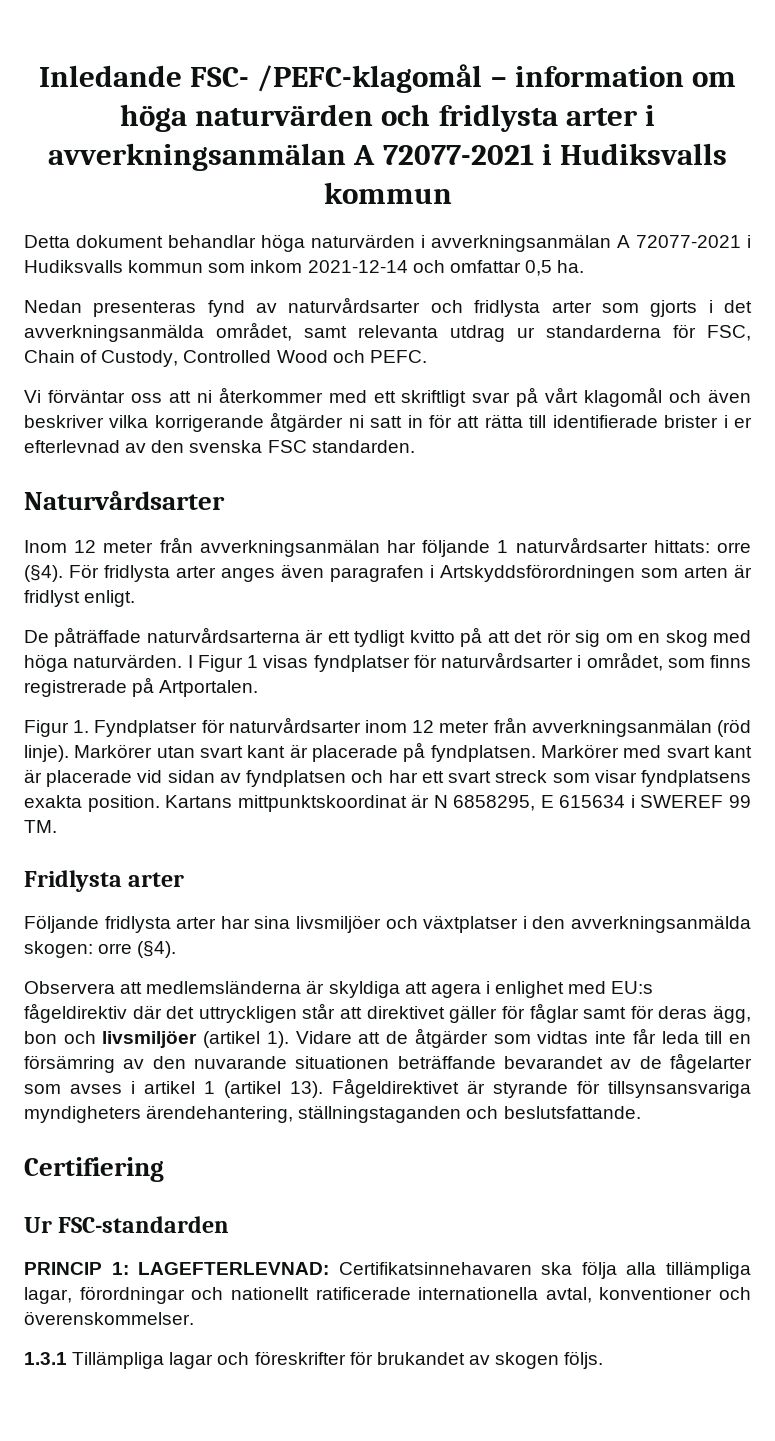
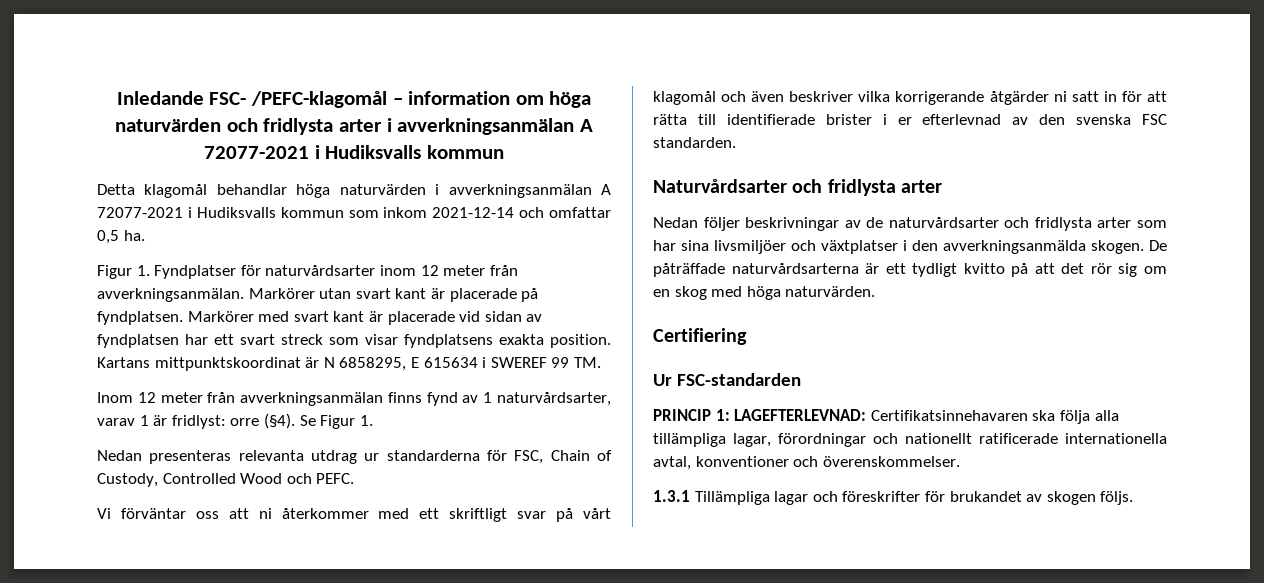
- Detta dokument behandlar höga naturvärden i avverkningsanmälan A 72077-2021 i Hudiksvalls kommun som inkom 2021-12-14 och omfattar 0,5 ha.
+ Detta klagomål behandlar höga naturvärden i avverkningsanmälan A 72077-2021 i Hudiksvalls kommun som inkom 2021-12-14 och omfattar 0,5 ha.
- Nedan presenteras fynd av naturvårdsarter och fridlysta arter som gjorts i det avverkningsanmälda området, samt relevanta utdrag ur standarderna för FSC, Chain of Custody, Controlled Wood och PEFC.
+ Figur 1. Fyndplatser för naturvårdsarter inom 12 meter från avverkningsanmälan. Markörer utan svart kant är placerade på fyndplatsen. Markörer med svart kant är placerade vid sidan av fyndplatsen har ett svart streck som visar fyndplatsens exakta position. Kartans mittpunktskoordinat är N 6858295, E 615634 i SWEREF 99 TM.
+ Inom 12 meter från avverkningsanmälan finns fynd av 1 naturvårdsarter, varav 1 är fridlyst: orre (§4). Se Figur 1.
+ Nedan presenteras relevanta utdrag ur standarderna för FSC, Chain of Custody, Controlled Wood och PEFC.
- Naturvårdsarter
- Inom 12 meter från avverkningsanmälan har följande 1 naturvårdsarter hittats: orre (§4). För fridlysta arter anges även paragrafen i Artskyddsförordningen som arten är fridlyst enligt.
- De påträffade naturvårdsarterna är ett tydligt kvitto på att det rör sig om en skog med höga naturvärden. I Figur 1 visas fyndplatser för naturvårdsarter i området, som finns registrerade på Artportalen.
- Figur 1. Fyndplatser för naturvårdsarter inom 12 meter från avverkningsanmälan (röd linje). Markörer utan svart kant är placerade på fyndplatsen. Markörer med svart kant är placerade vid sidan av fyndplatsen och har ett svart streck som visar fyndplatsens exakta position. Kartans mittpunktskoordinat är N 6858295, E 615634 i SWEREF 99 TM.
- Fridlysta arter
- Följande fridlysta arter har sina livsmiljöer och växtplatser i den avverkningsanmälda skogen: orre (§4).
- Observera att medlemsländerna är skyldiga att agera i enlighet med EU:s fågeldirektiv där det uttryckligen står att direktivet gäller för fåglar samt för deras ägg, bon och livsmiljöer (artikel 1). Vidare att de åtgärder som vidtas inte får leda till en försämring av den nuvarande situationen beträffande bevarandet av de fågelarter som avses i artikel 1 (artikel 13). Fågeldirektivet är styrande för tillsynsansvariga myndigheters ärendehantering, ställningstaganden och beslutsfattande.
+ Naturvårdsarter och fridlysta arter
+ Nedan följer beskrivningar av de naturvårdsarter och fridlysta arter som har sina livsmiljöer och växtplatser i den avverkningsanmälda skogen. De påträffade naturvårdsarterna är ett tydligt kvitto på att det rör sig om en skog med höga naturvärden.

